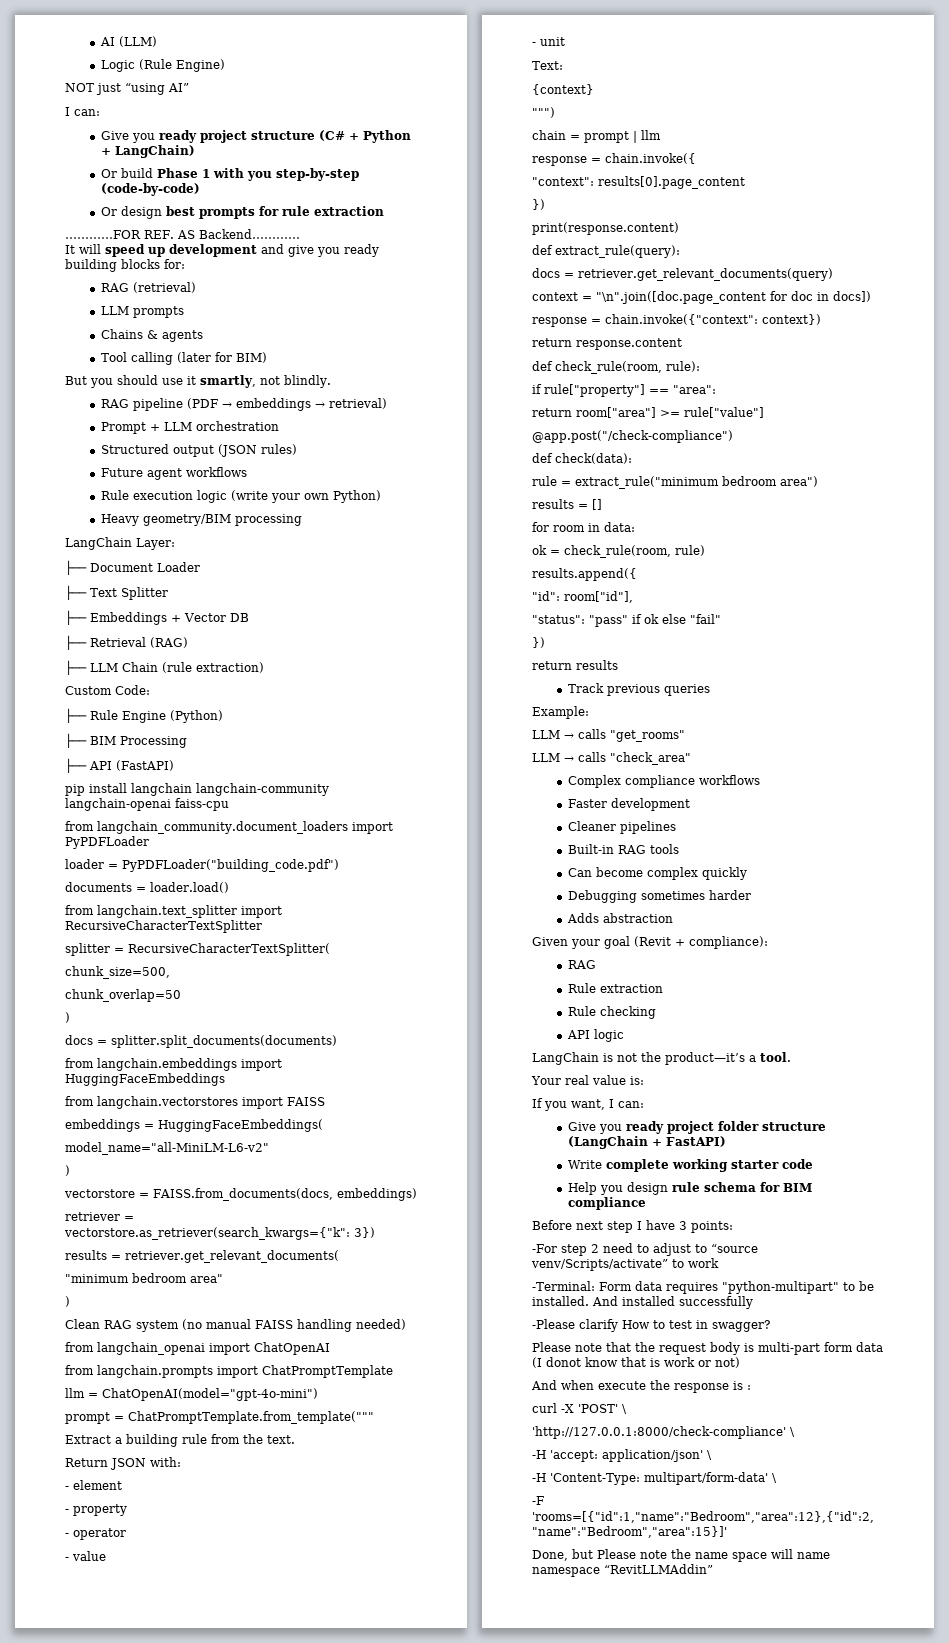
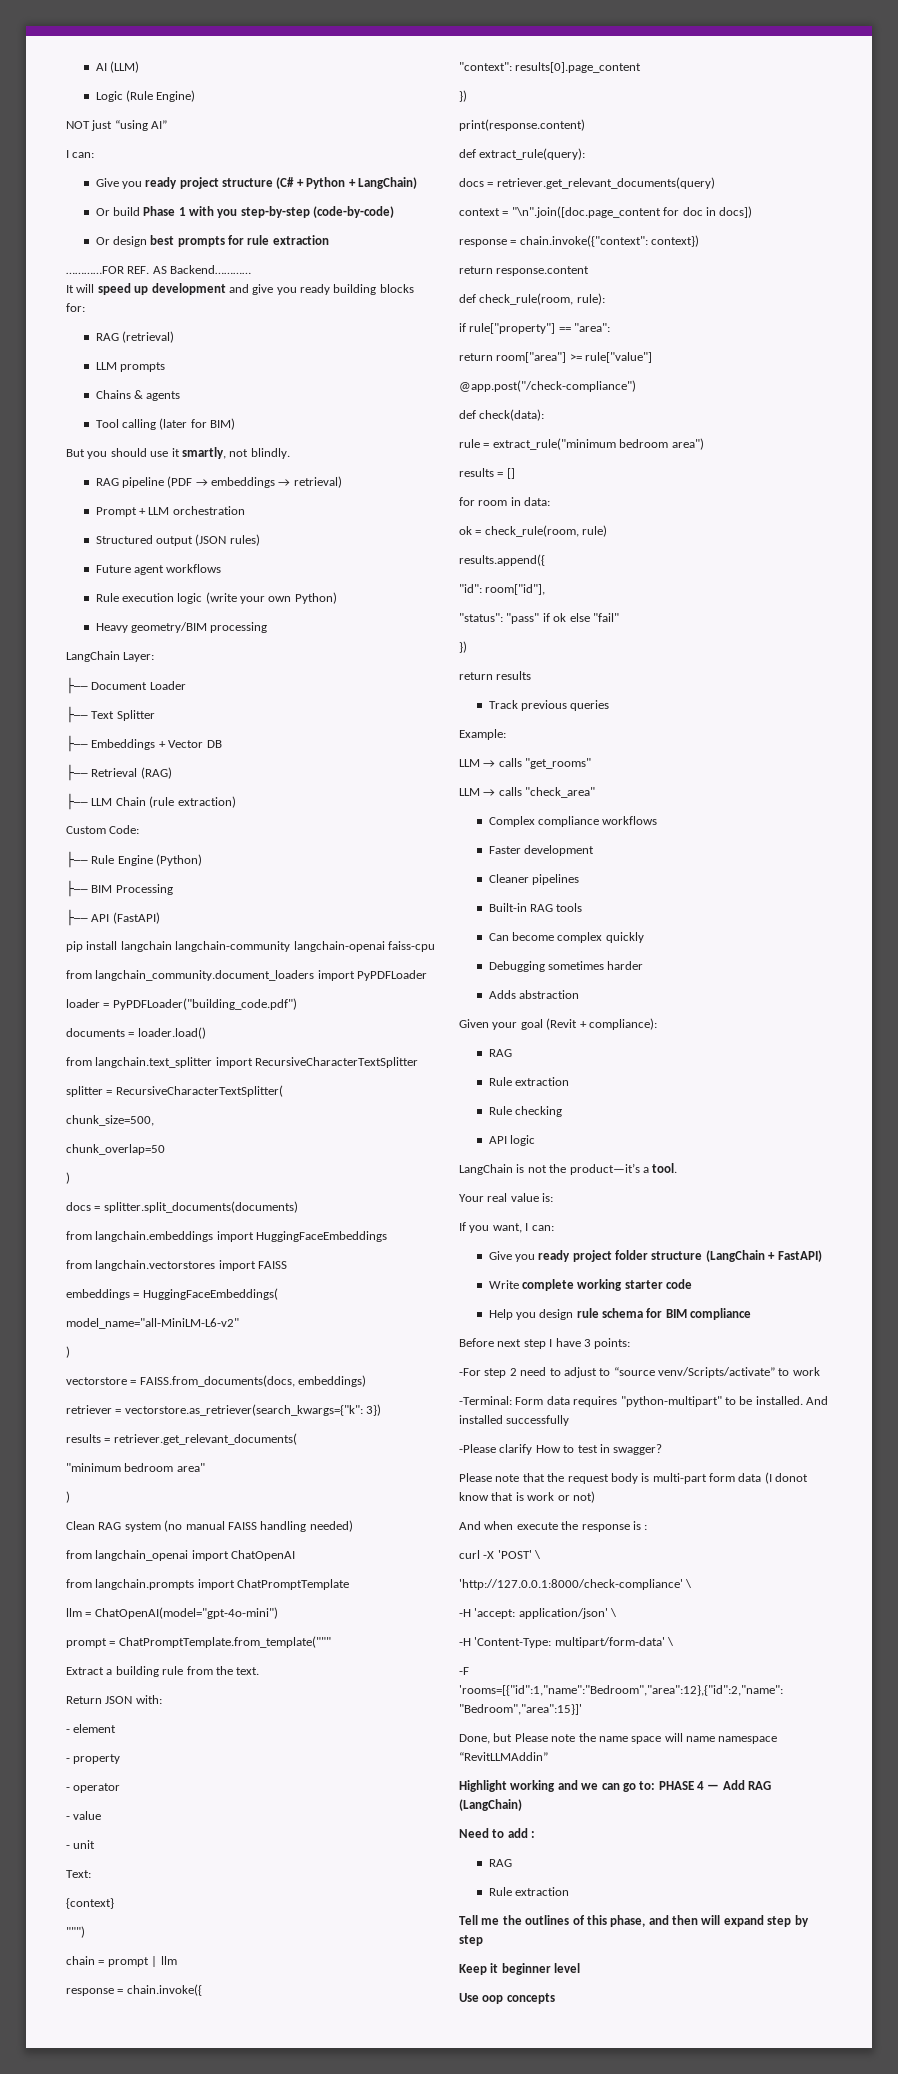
+ Highlight working and we can go to: PHASE 4 — Add RAG (LangChain)
+ Need to add :
+ RAG
+ Rule extraction
+ Tell me the outlines of this phase, and then will expand step by step
+ Keep it beginner level
+ Use oop concepts

